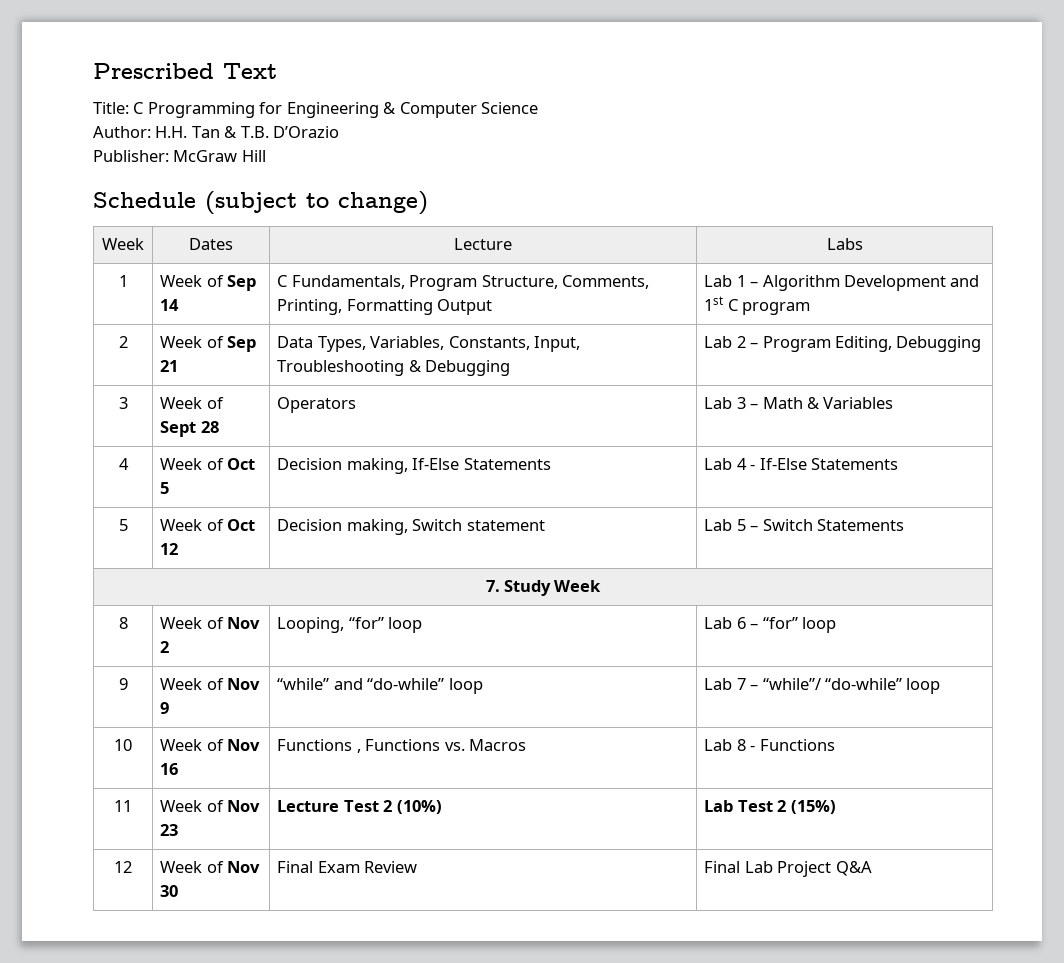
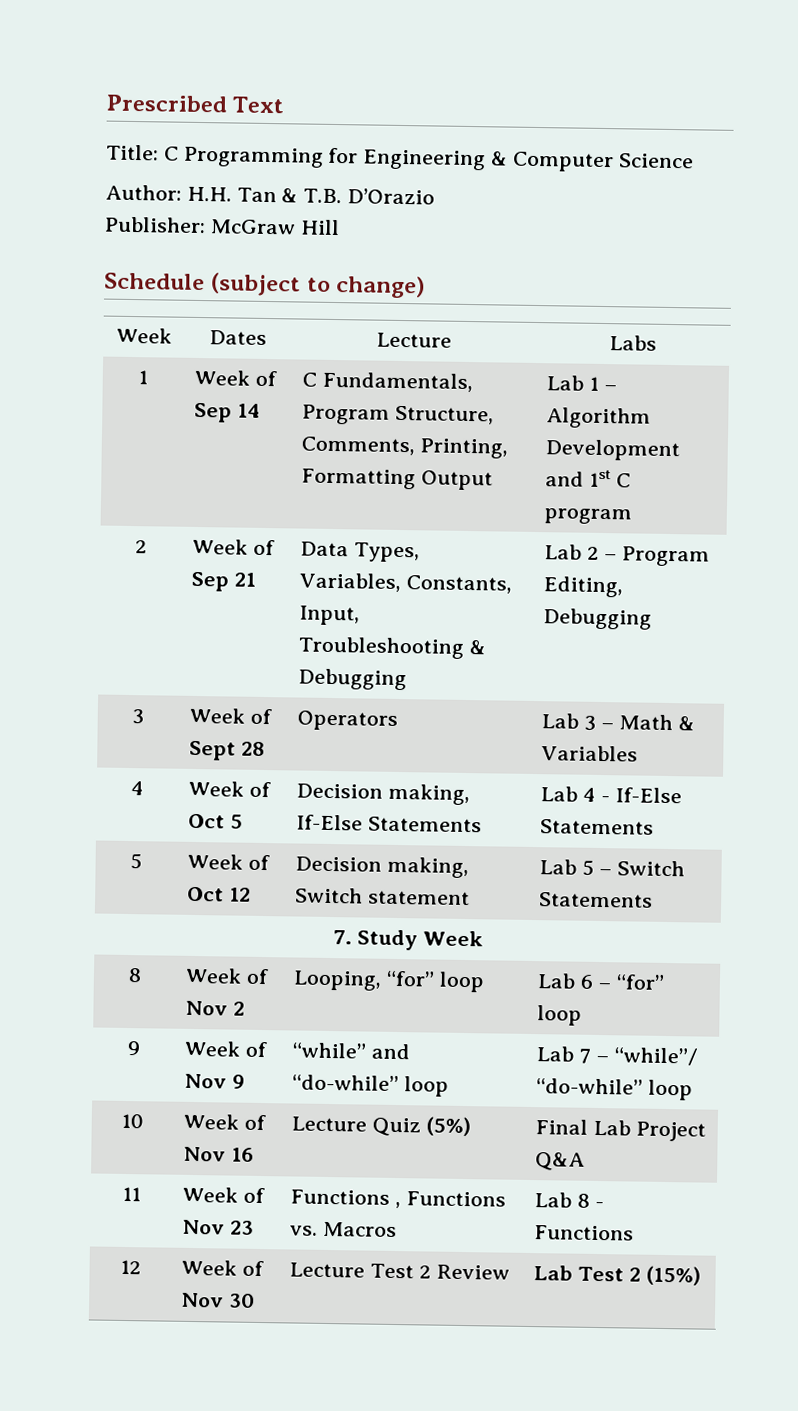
- 10 | Week of Nov 16 | Functions , Functions vs. Macros | Lab 8 - Functions
+ 10 | Week of Nov 16 | Lecture Quiz (5%) | Final Lab Project Q&A
+ 11 | Week of Nov 23 | Functions , Functions vs. Macros | Lab 8 - Functions
- 11 | Week of Nov 23 | Lecture Test 2 (10%) | Lab Test 2 (15%)
- 12 | Week of Nov 30 | Final Exam Review | Final Lab Project Q&A
+ 12 | Week of Nov 30 | Lecture Test 2 Review | Lab Test 2 (15%)

